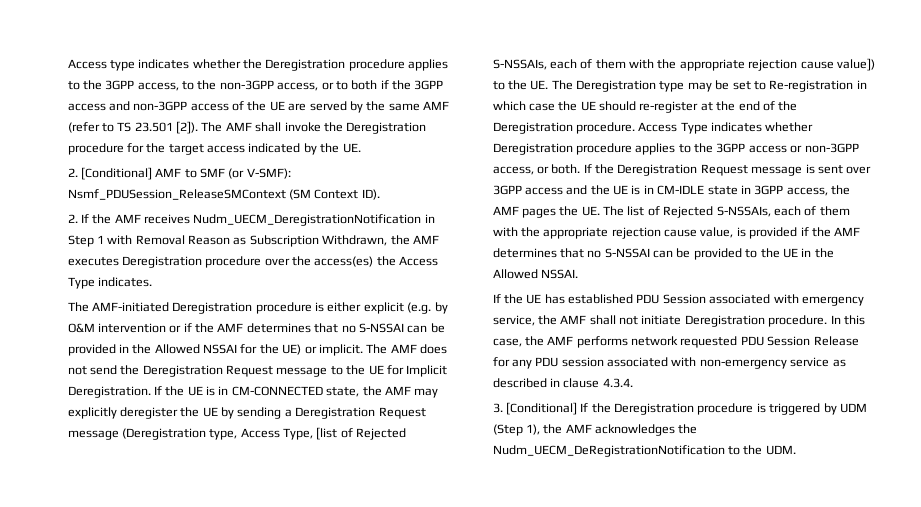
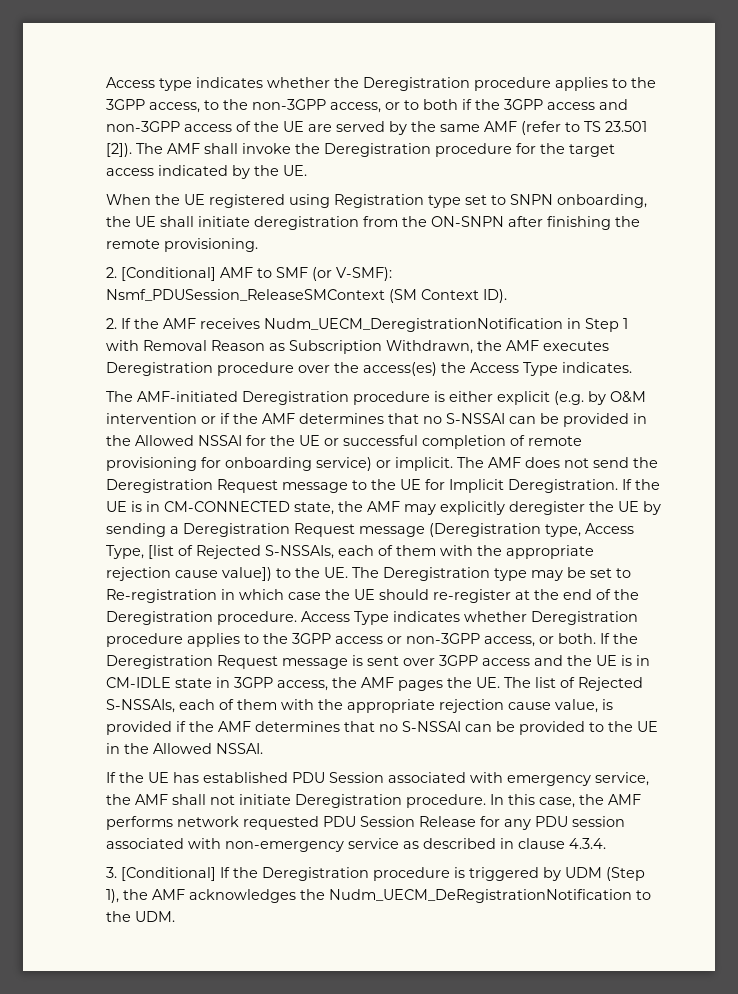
+ When the UE registered using Registration type set to SNPN onboarding, the UE shall initiate deregistration from the ON-SNPN after finishing the remote provisioning.
- The AMF-initiated Deregistration procedure is either explicit (e.g. by O&M intervention or if the AMF determines that no S-NSSAI can be provided in the Allowed NSSAI for the UE) or implicit.
+ The AMF-initiated Deregistration procedure is either explicit (e.g. by O&M intervention or if the AMF determines that no S-NSSAI can be provided in the Allowed NSSAI for the UE or successful completion of remote provisioning for onboarding service) or implicit.

